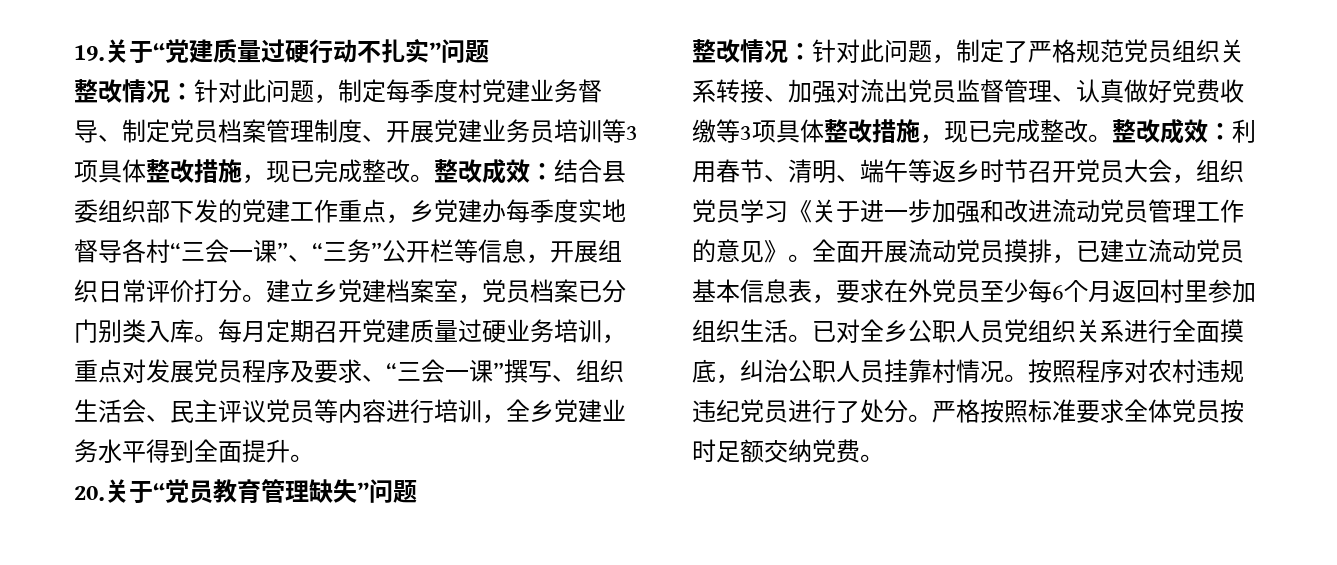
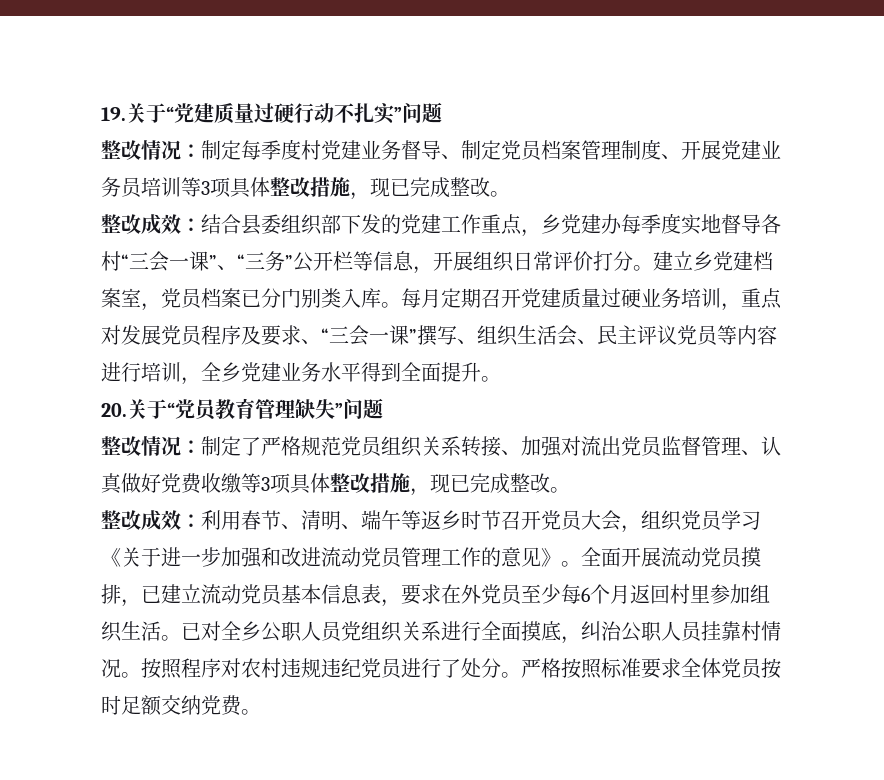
- 针对此问题，制定每季度村党建业务督导、制定党员档案管理制度、开展党建业务员培训等3项具体整改措施，现已完成整改。整改成效：
+ 制定每季度村党建业务督导、制定党员档案管理制度、开展党建业务员培训等3项具体整改措施，现已完成整改。
+ 整改成效：
- 整改情况：针对此问题，制定了严格规范党员组织关系转接、加强对流出党员监督管理、认真做好党费收缴等3项具体整改措施，现已完成整改。整改成效：利用春节、清明、端午等返乡时节召开党员大会，组织党员学习《关于进一步加强和改进流动党员管理工作的意见》。
+ 整改情况：制定了严格规范党员组织关系转接、加强对流出党员监督管理、认真做好党费收缴等3项具体整改措施，现已完成整改。
+ 整改成效：利用春节、清明、端午等返乡时节召开党员大会，组织党员学习《关于进一步加强和改进流动党员管理工作的意见》。

